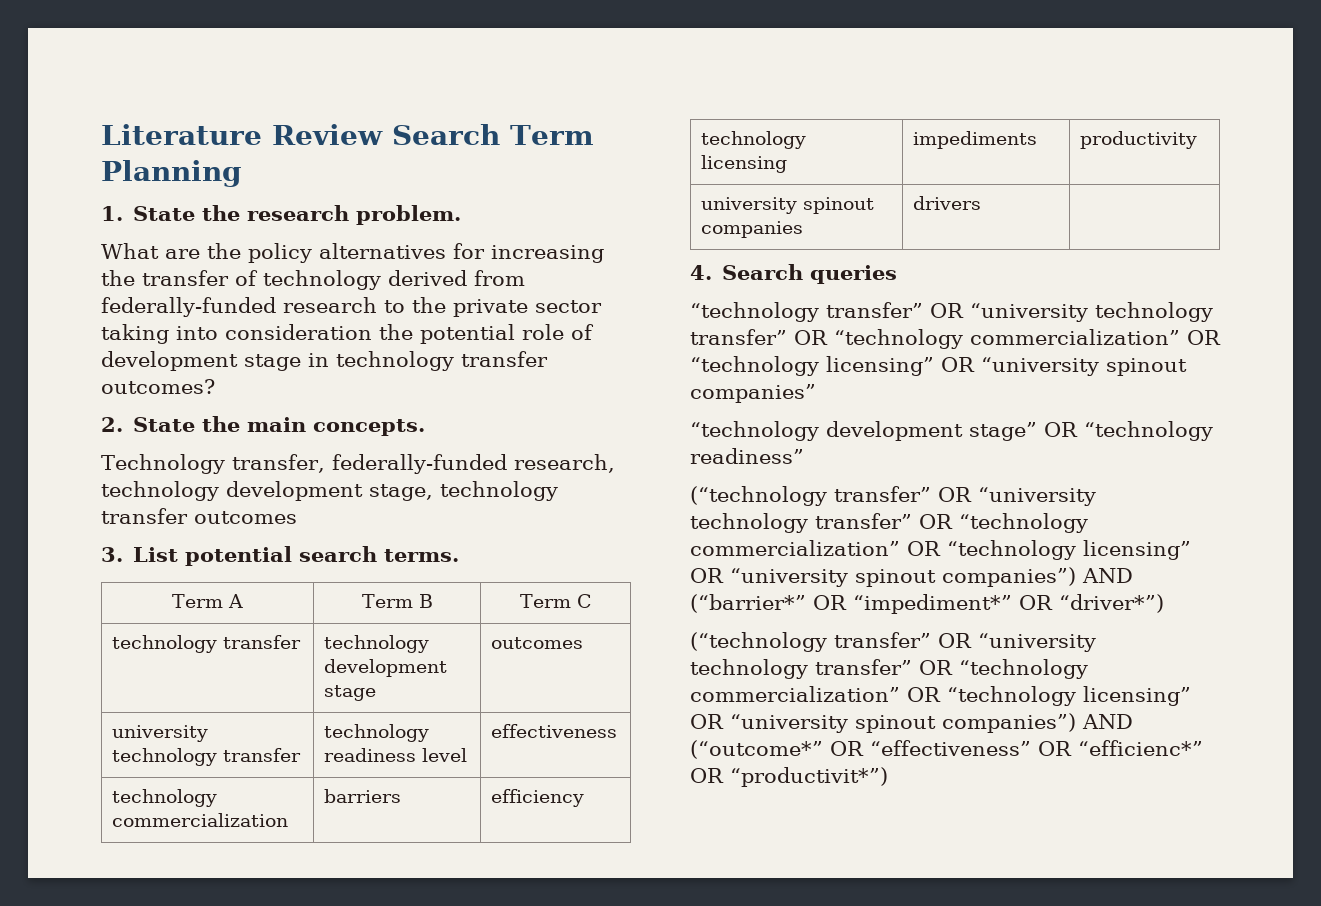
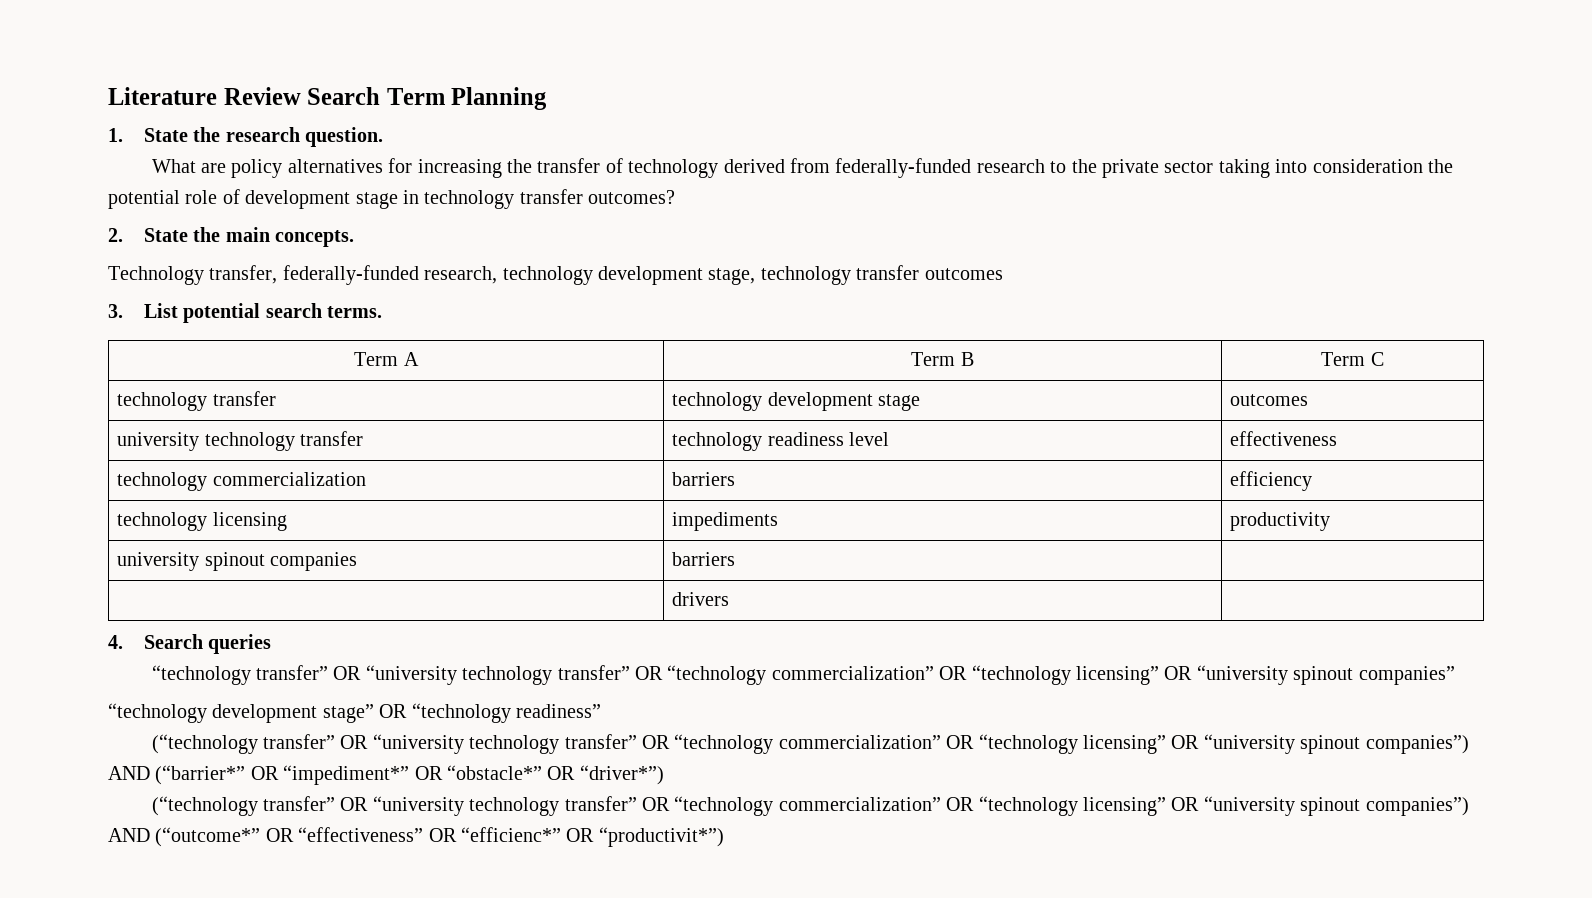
- 1. State the research problem.
+ 1. State the research question.
- What are the policy alternatives for increasing the transfer of technology derived from federally-funded research to the private sector taking into consideration the potential role of development stage in technology transfer outcomes?
+ What are policy alternatives for increasing the transfer of technology derived from federally-funded research to the private sector taking into consideration the potential role of development stage in technology transfer outcomes?
- university spinout companies | drivers |
+ university spinout companies | barriers |
+ | drivers |
- (“technology transfer” OR “university technology transfer” OR “technology commercialization” OR “technology licensing” OR “university spinout companies”) AND (“barrier*” OR “impediment*” OR “driver*”)
+ (“technology transfer” OR “university technology transfer” OR “technology commercialization” OR “technology licensing” OR “university spinout companies”) AND (“barrier*” OR “impediment*” OR “obstacle*” OR “driver*”)

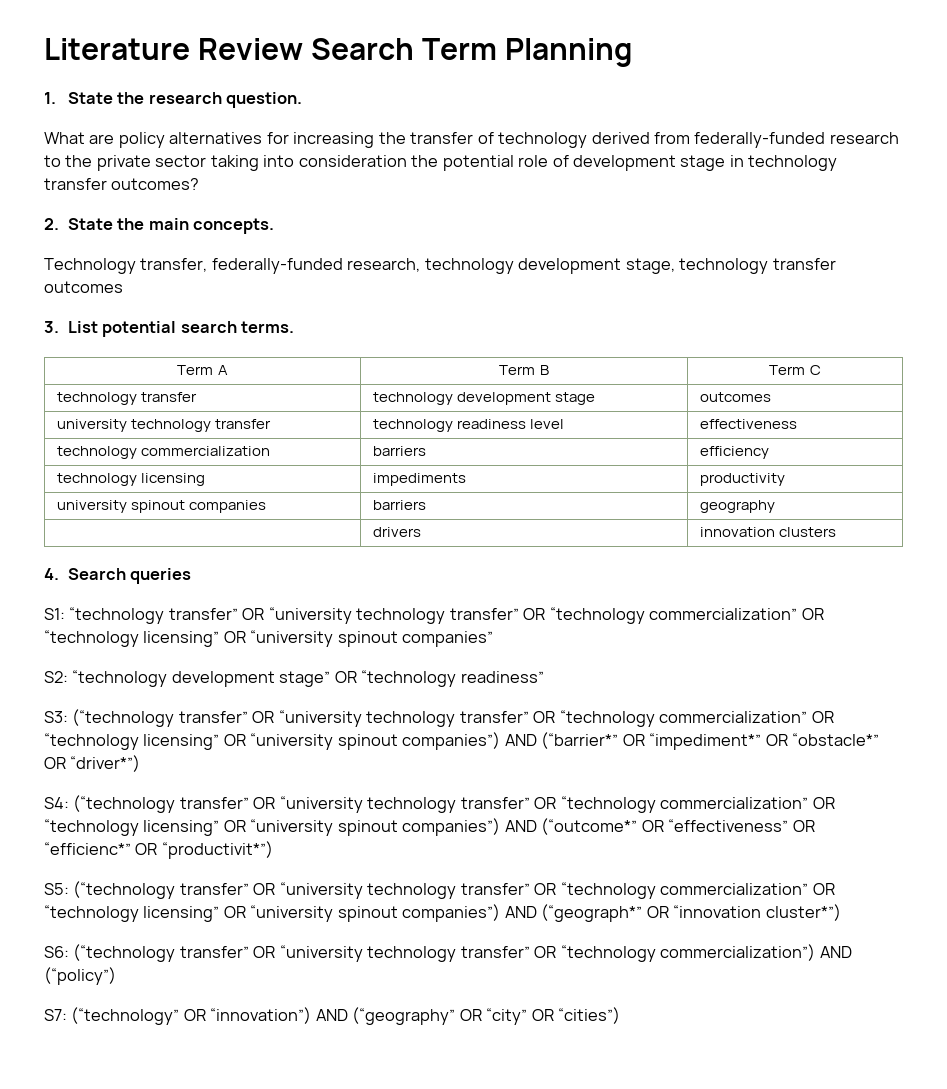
- university spinout companies | barriers |
+ university spinout companies | barriers | geography
- | drivers |
+ | drivers | innovation clusters
- “technology transfer” OR “university technology transfer” OR “technology commercialization” OR “technology licensing” OR “university spinout companies”
+ S1: “technology transfer” OR “university technology transfer” OR “technology commercialization” OR “technology licensing” OR “university spinout companies”
- “technology development stage” OR “technology readiness”
+ S2: “technology development stage” OR “technology readiness”
- (“technology transfer” OR “university technology transfer” OR “technology commercialization” OR “technology licensing” OR “university spinout companies”) AND (“barrier*” OR “impediment*” OR “obstacle*” OR “driver*”)
+ S3: (“technology transfer” OR “university technology transfer” OR “technology commercialization” OR “technology licensing” OR “university spinout companies”) AND (“barrier*” OR “impediment*” OR “obstacle*” OR “driver*”)
- (“technology transfer” OR “university technology transfer” OR “technology commercialization” OR “technology licensing” OR “university spinout companies”) AND (“outcome*” OR “effectiveness” OR “efficienc*” OR “productivit*”)
+ S4: (“technology transfer” OR “university technology transfer” OR “technology commercialization” OR “technology licensing” OR “university spinout companies”) AND (“outcome*” OR “effectiveness” OR “efficienc*” OR “productivit*”)
+ S5: (“technology transfer” OR “university technology transfer” OR “technology commercialization” OR “technology licensing” OR “university spinout companies”) AND (“geograph*” OR “innovation cluster*”)
+ S6: (“technology transfer” OR “university technology transfer” OR “technology commercialization”) AND (“policy”)
+ S7: (“technology” OR “innovation”) AND (“geography” OR “city” OR “cities”)

